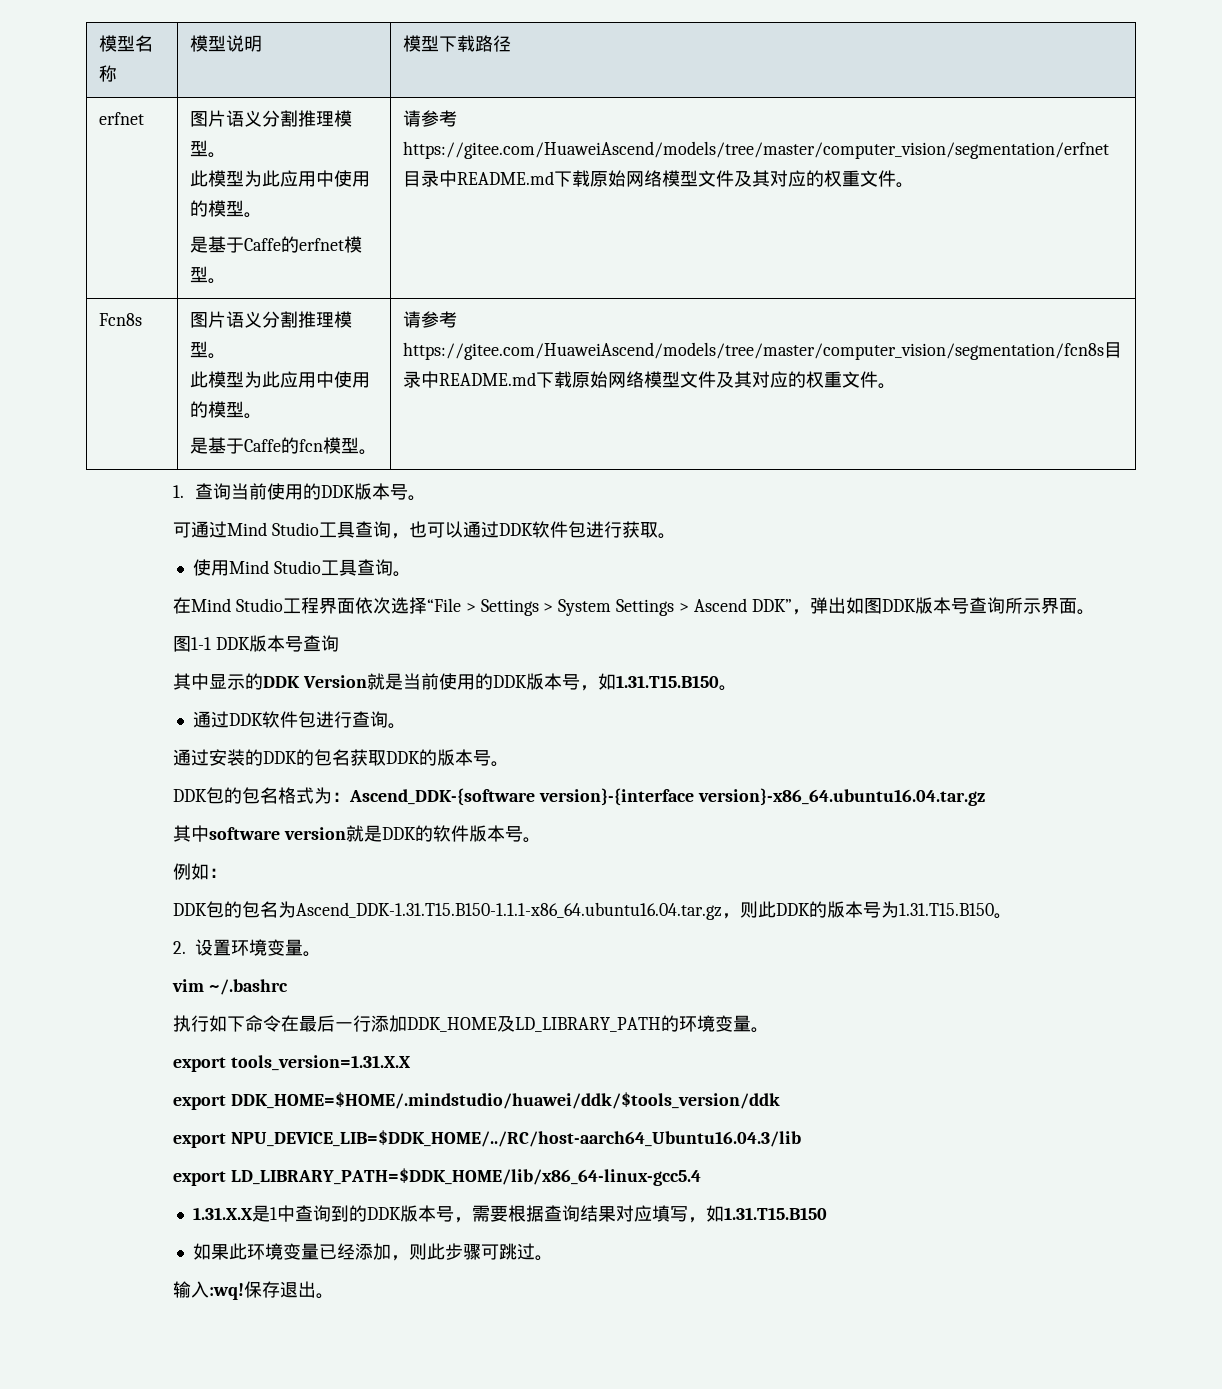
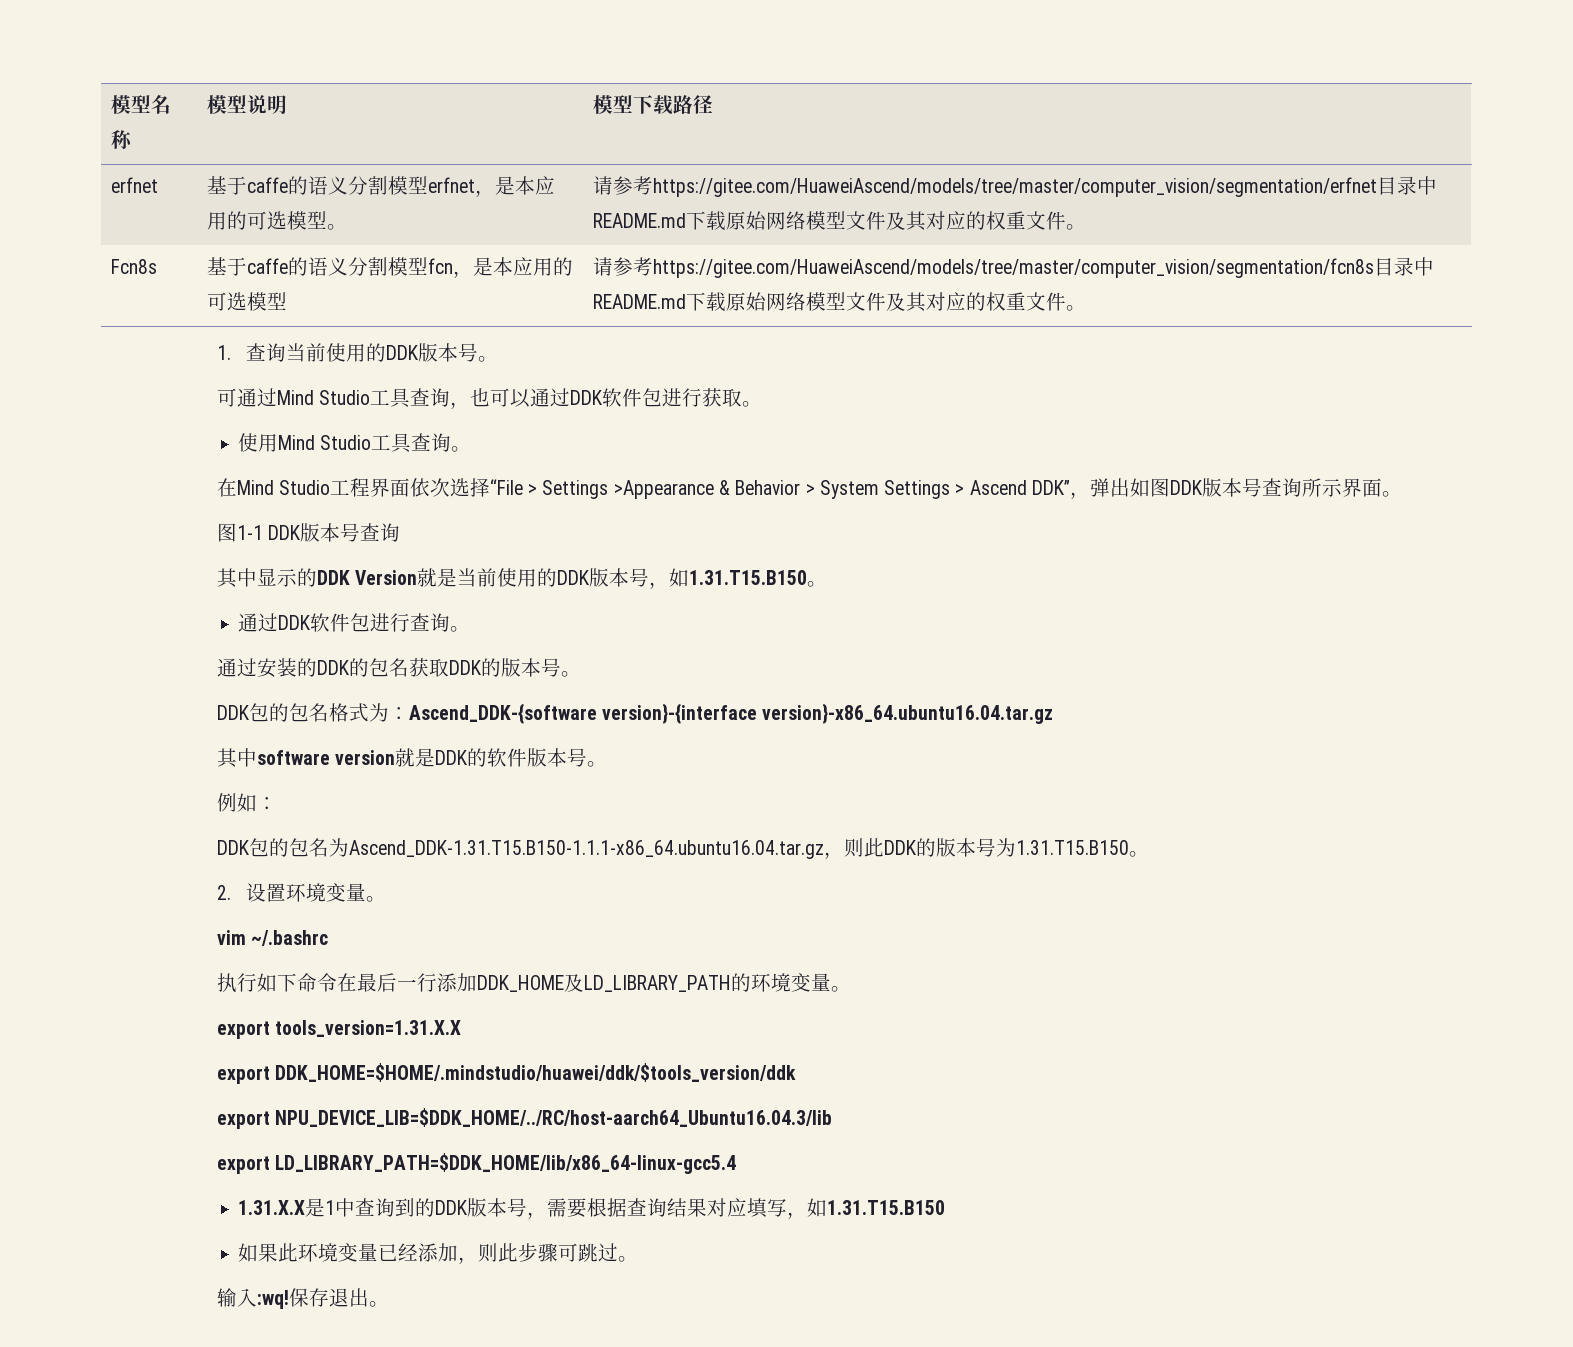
- erfnet | 图片语义分割推理模型。
- 此模型为此应用中使用的模型。
- 是基于Caffe的erfnet模型。 | 请参考https://gitee.com/HuaweiAscend/models/tree/master/computer_vision/segmentation/erfnet目录中README.md下载原始网络模型文件及其对应的权重文件。
+ erfnet | 基于caffe的语义分割模型erfnet，是本应用的可选模型。 | 请参考https://gitee.com/HuaweiAscend/models/tree/master/computer_vision/segmentation/erfnet目录中README.md下载原始网络模型文件及其对应的权重文件。
- Fcn8s | 图片语义分割推理模型。
- 此模型为此应用中使用的模型。
- 是基于Caffe的fcn模型。 | 请参考https://gitee.com/HuaweiAscend/models/tree/master/computer_vision/segmentation/fcn8s目录中README.md下载原始网络模型文件及其对应的权重文件。
+ Fcn8s | 基于caffe的语义分割模型fcn，是本应用的可选模型 | 请参考https://gitee.com/HuaweiAscend/models/tree/master/computer_vision/segmentation/fcn8s目录中README.md下载原始网络模型文件及其对应的权重文件。
- 在Mind Studio工程界面依次选择“File > Settings > System Settings > Ascend DDK”，弹出如图DDK版本号查询所示界面。
+ 在Mind Studio工程界面依次选择“File > Settings >Appearance & Behavior > System Settings > Ascend DDK”，弹出如图DDK版本号查询所示界面。

